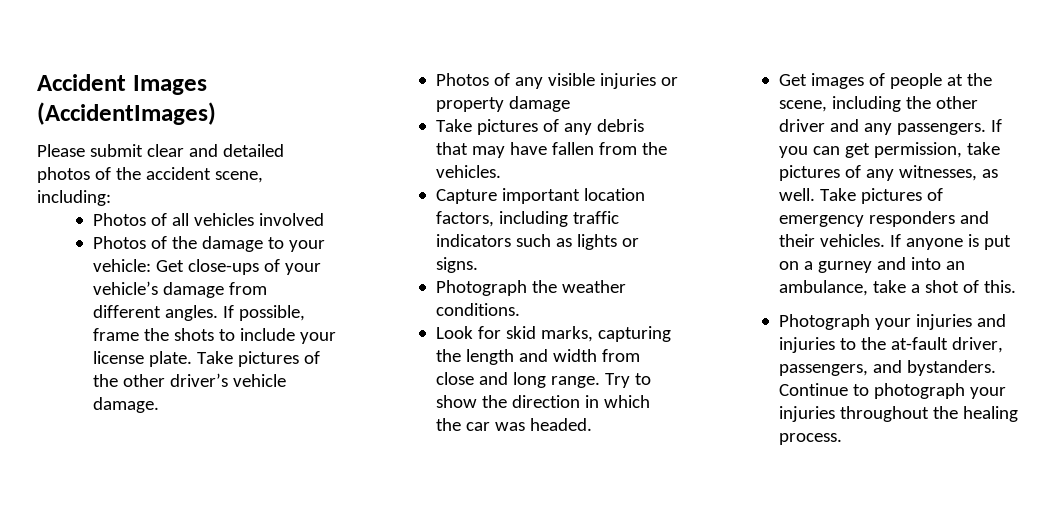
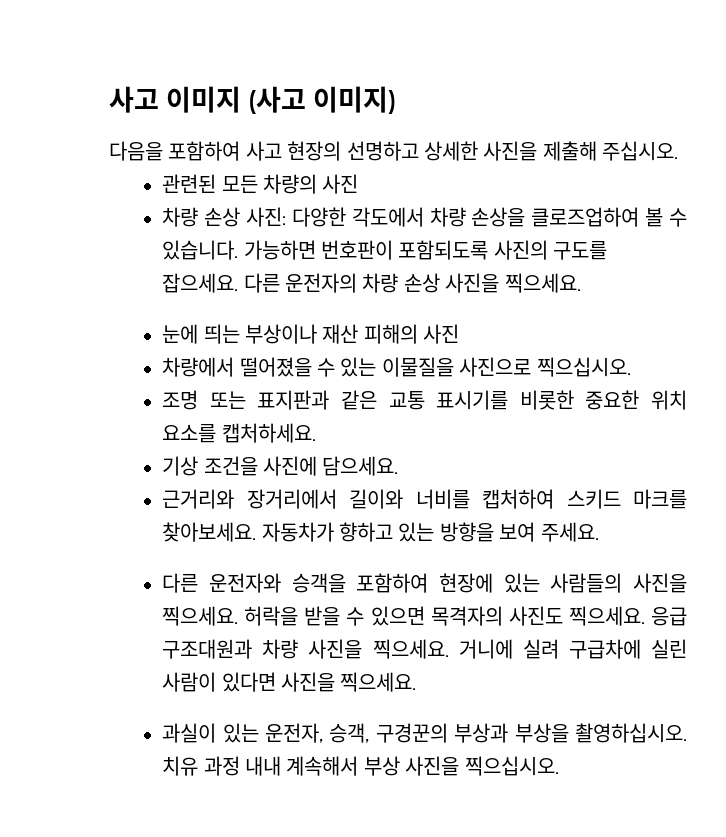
- Accident Images (AccidentImages)
- Please submit clear and detailed photos of the accident scene, including:
- Photos of all vehicles involved
- Photos of the damage to your vehicle: Get close-ups of your vehicle’s damage from different angles. If possible, frame the shots to include your license plate. Take pictures of the other driver’s vehicle damage.
- Photos of any visible injuries or property damage
- Take pictures of any debris that may have fallen from the vehicles.
- Capture important location factors, including traffic indicators such as lights or signs.
- Photograph the weather conditions.
- Look for skid marks, capturing the length and width from close and long range. Try to show the direction in which the car was headed.
- Get images of people at the scene, including the other driver and any passengers. If you can get permission, take pictures of any witnesses, as well. Take pictures of emergency responders and their vehicles. If anyone is put on a gurney and into an ambulance, take a shot of this.
- Photograph your injuries and injuries to the at-fault driver, passengers, and bystanders. Continue to photograph your injuries throughout the healing process.
+ 사고 이미지 (사고 이미지)
+ 다음을 포함하여 사고 현장의 선명하고 상세한 사진을 제출해 주십시오.
+ 관련된 모든 차량의 사진
+ 차량 손상 사진: 다양한 각도에서 차량 손상을 클로즈업하여 볼 수 있습니다. 가능하면 번호판이 포함되도록 사진의 구도를 잡으세요. 다른 운전자의 차량 손상 사진을 찍으세요.
+ 눈에 띄는 부상이나 재산 피해의 사진
+ 차량에서 떨어졌을 수 있는 이물질을 사진으로 찍으십시오.
+ 조명 또는 표지판과 같은 교통 표시기를 비롯한 중요한 위치 요소를 캡처하세요.
+ 기상 조건을 사진에 담으세요.
+ 근거리와 장거리에서 길이와 너비를 캡처하여 스키드 마크를 찾아보세요. 자동차가 향하고 있는 방향을 보여 주세요.
+ 다른 운전자와 승객을 포함하여 현장에 있는 사람들의 사진을 찍으세요. 허락을 받을 수 있으면 목격자의 사진도 찍으세요. 응급 구조대원과 차량 사진을 찍으세요. 거니에 실려 구급차에 실린 사람이 있다면 사진을 찍으세요.
+ 과실이 있는 운전자, 승객, 구경꾼의 부상과 부상을 촬영하십시오. 치유 과정 내내 계속해서 부상 사진을 찍으십시오.

